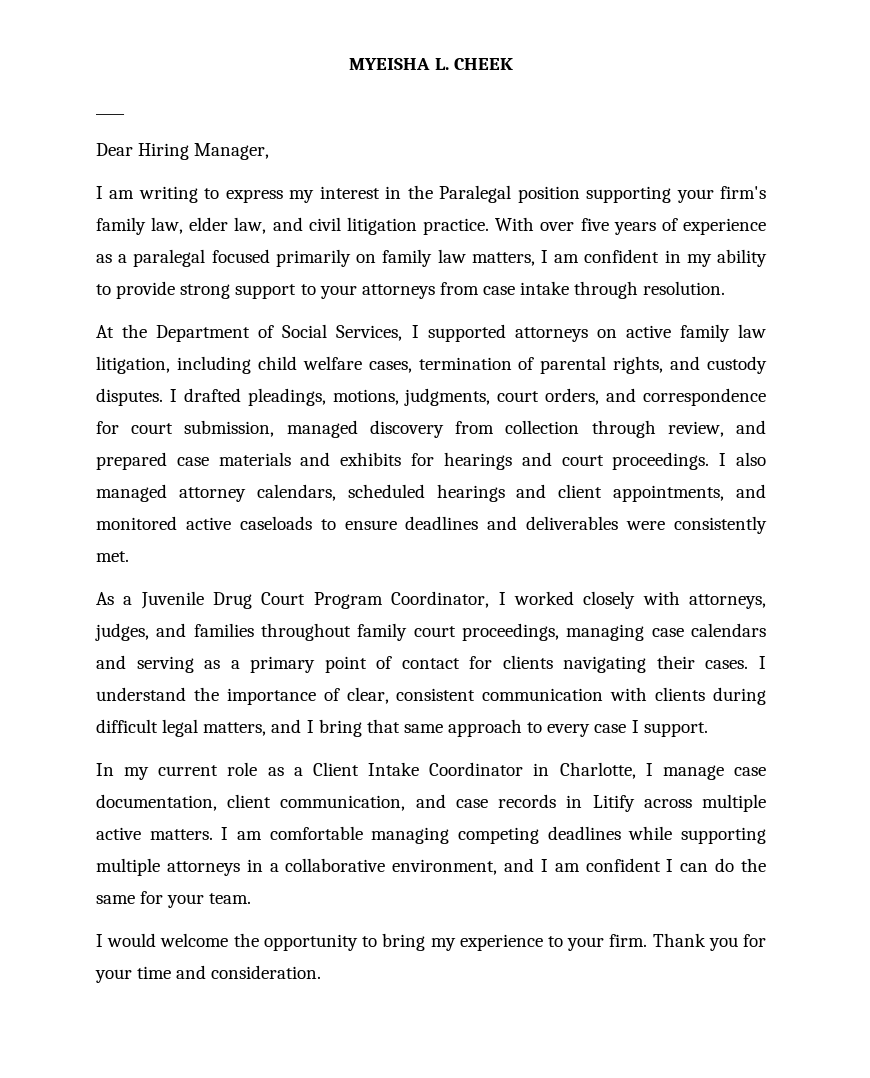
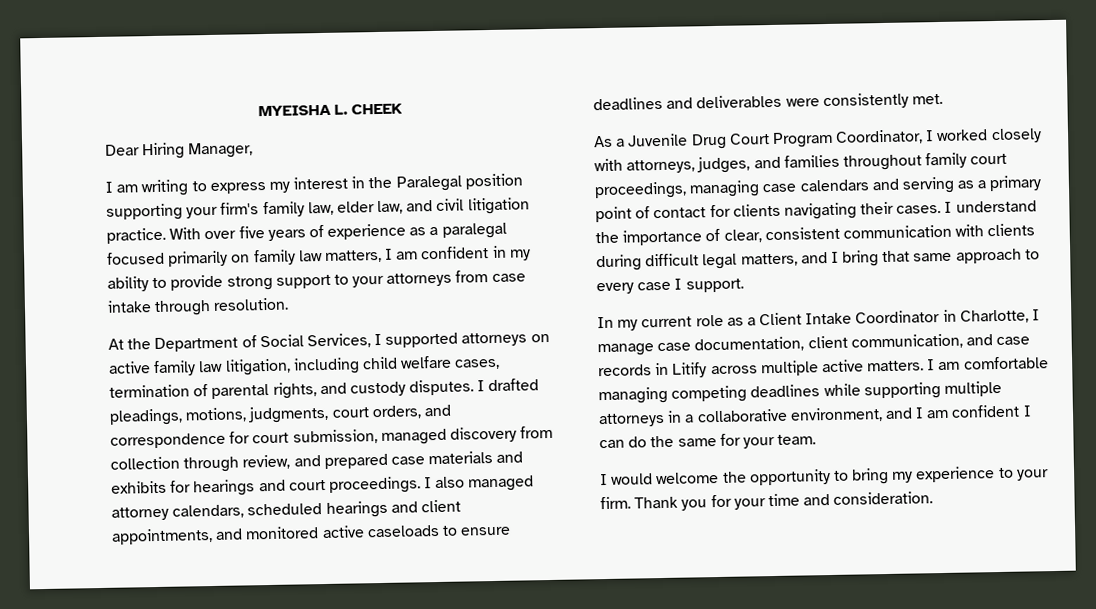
- ____

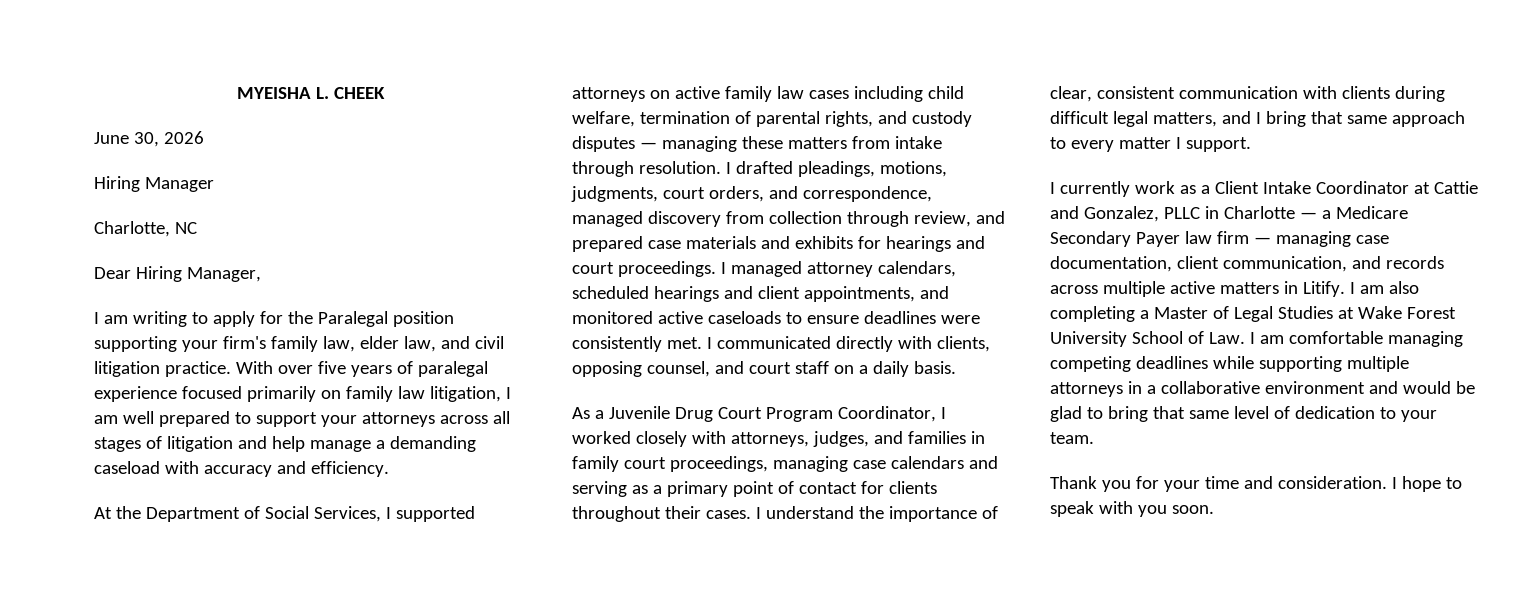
+ June 30, 2026
+ Hiring Manager
+ Charlotte, NC
- I am writing to express my interest in the Paralegal position supporting your firm's family law, elder law, and civil litigation practice.
+ I am writing to apply for the Paralegal position supporting your firm's family law, elder law, and civil litigation practice.
- With over five years of experience as a paralegal focused primarily on family law matters, I am confident in my ability to provide strong support to your attorneys from case intake through resolution.
+ With over five years of paralegal experience focused primarily on family law litigation, I am well prepared to support your attorneys across all stages of litigation and help manage a demanding caseload with accuracy and efficiency.
- At the Department of Social Services, I supported attorneys on active family law litigation, including child welfare cases, termination of parental rights, and custody disputes.
+ At the Department of Social Services, I supported attorneys on active family law cases including child welfare, termination of parental rights, and custody disputes — managing these matters from intake through resolution.
- I drafted pleadings, motions, judgments, court orders, and correspondence for court submission, managed discovery from collection through review, and prepared case materials and exhibits for hearings and court proceedings.
+ I drafted pleadings, motions, judgments, court orders, and correspondence, managed discovery from collection through review, and prepared case materials and exhibits for hearings and court proceedings.
- I also managed attorney calendars, scheduled hearings and client appointments, and monitored active caseloads to ensure deadlines and deliverables were consistently met.
+ I managed attorney calendars, scheduled hearings and client appointments, and monitored active caseloads to ensure deadlines were consistently met. I communicated directly with clients, opposing counsel, and court staff on a daily basis.
- As a Juvenile Drug Court Program Coordinator, I worked closely with attorneys, judges, and families throughout family court proceedings, managing case calendars and serving as a primary point of contact for clients navigating their cases.
+ As a Juvenile Drug Court Program Coordinator, I worked closely with attorneys, judges, and families in family court proceedings, managing case calendars and serving as a primary point of contact for clients throughout their cases.
- I understand the importance of clear, consistent communication with clients during difficult legal matters, and I bring that same approach to every case I support.
+ I understand the importance of clear, consistent communication with clients during difficult legal matters, and I bring that same approach to every matter I support.
- In my current role as a Client Intake Coordinator in Charlotte, I manage case documentation, client communication, and case records in Litify across multiple active matters. I am comfortable managing competing deadlines while supporting multiple attorneys in a collaborative environment, and I am confident I can do the same for your team.
- I would welcome the opportunity to bring my experience to your firm. Thank you for your time and consideration.
+ I currently work as a Client Intake Coordinator at Cattie and Gonzalez, PLLC in Charlotte — a Medicare Secondary Payer law firm — managing case documentation, client communication, and records across multiple active matters in Litify. I am also completing a Master of Legal Studies at Wake Forest University School of Law. I am comfortable managing competing deadlines while supporting multiple attorneys in a collaborative environment and would be glad to bring that same level of dedication to your team.
+ Thank you for your time and consideration.
+ I hope to speak with you soon.

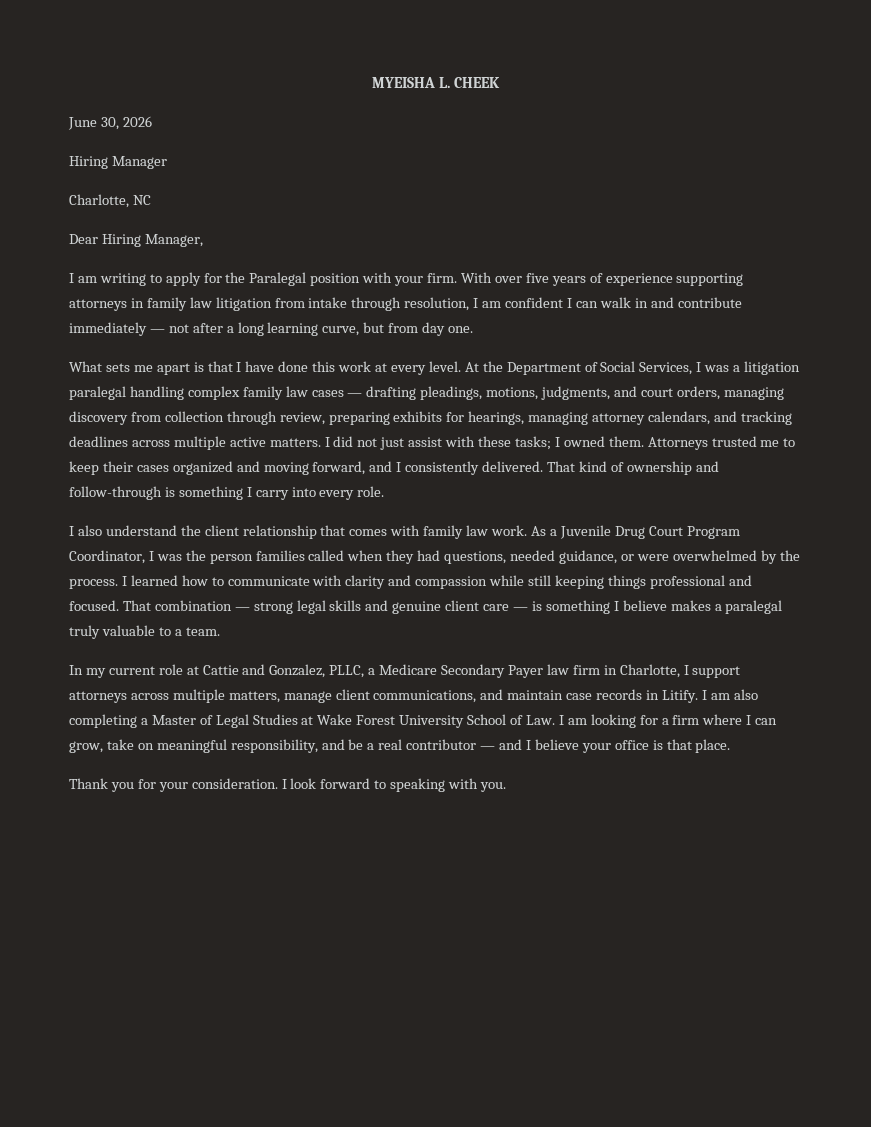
- I am writing to apply for the Paralegal position supporting your firm's family law, elder law, and civil litigation practice.
+ I am writing to apply for the Paralegal position with your firm.
- With over five years of paralegal experience focused primarily on family law litigation, I am well prepared to support your attorneys across all stages of litigation and help manage a demanding caseload with accuracy and efficiency.
- At the Department of Social Services, I supported attorneys on active family law cases including child welfare, termination of parental rights, and custody disputes — managing these matters from intake through resolution. I drafted pleadings, motions, judgments, court orders, and correspondence, managed discovery from collection through review, and prepared case materials and exhibits for hearings and court proceedings. I managed attorney calendars, scheduled hearings and client appointments, and monitored active caseloads to ensure deadlines were consistently met. I communicated directly with clients, opposing counsel, and court staff on a daily basis.
- As a Juvenile Drug Court Program Coordinator, I worked closely with attorneys, judges, and families in family court proceedings, managing case calendars and serving as a primary point of contact for clients throughout their cases. I understand the importance of clear, consistent communication with clients during difficult legal matters, and I bring that same approach to every matter I support.
- I currently work as a Client Intake Coordinator at Cattie and Gonzalez, PLLC in Charlotte — a Medicare Secondary Payer law firm — managing case documentation, client communication, and records across multiple active matters in Litify.
+ With over five years of experience supporting attorneys in family law litigation from intake through resolution, I am confident I can walk in and contribute immediately — not after a long learning curve, but from day one.
+ What sets me apart is that I have done this work at every level. At the Department of Social Services, I was a litigation paralegal handling complex family law cases — drafting pleadings, motions, judgments, and court orders, managing discovery from collection through review, preparing exhibits for hearings, managing attorney calendars, and tracking deadlines across multiple active matters. I did not just assist with these tasks; I owned them. Attorneys trusted me to keep their cases organized and moving forward, and I consistently delivered. That kind of ownership and follow-through is something I carry into every role.
+ I also understand the client relationship that comes with family law work. As a Juvenile Drug Court Program Coordinator, I was the person families called when they had questions, needed guidance, or were overwhelmed by the process. I learned how to communicate with clarity and compassion while still keeping things professional and focused. That combination — strong legal skills and genuine client care — is something I believe makes a paralegal truly valuable to a team.
+ In my current role at Cattie and Gonzalez, PLLC, a Medicare Secondary Payer law firm in Charlotte, I support attorneys across multiple matters, manage client communications, and maintain case records in Litify.
- I am also completing a Master of Legal Studies at Wake Forest University School of Law. I am comfortable managing competing deadlines while supporting multiple attorneys in a collaborative environment and would be glad to bring that same level of dedication to your team.
- Thank you for your time and consideration. I hope to speak with you soon.
+ I am also completing a Master of Legal Studies at Wake Forest University School of Law. I am looking for a firm where I can grow, take on meaningful responsibility, and be a real contributor — and I believe your office is that place.
+ Thank you for your consideration. I look forward to speaking with you.

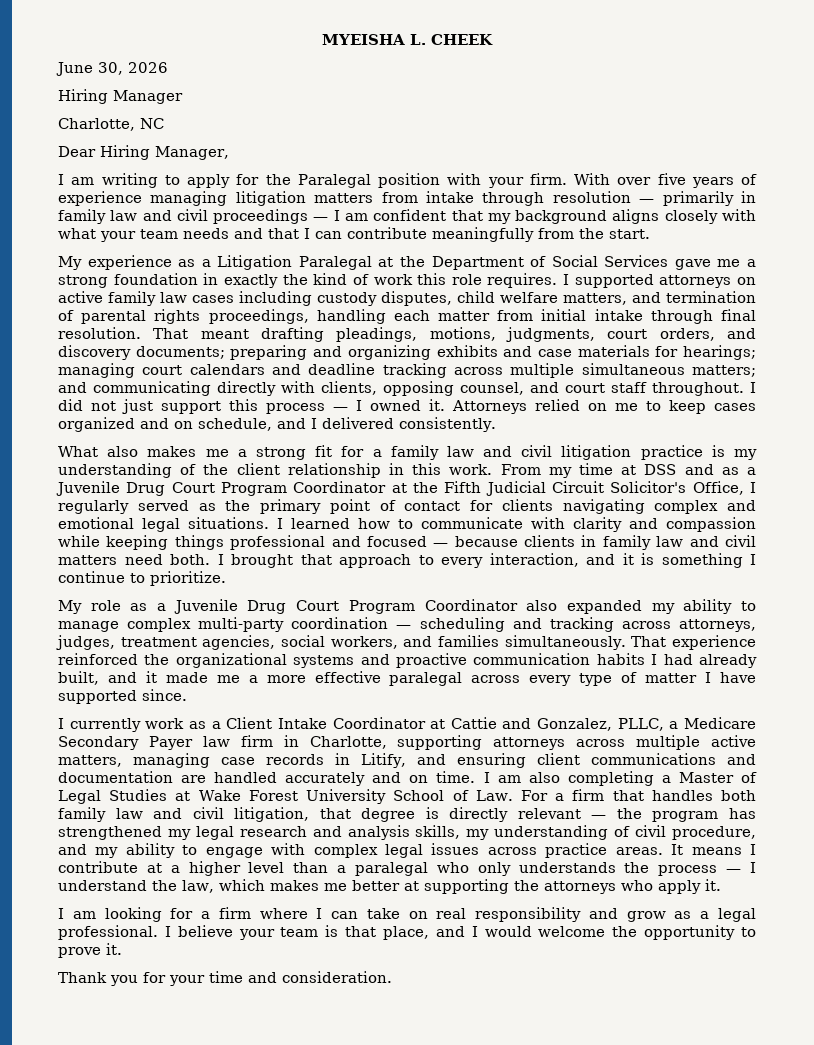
- With over five years of experience supporting attorneys in family law litigation from intake through resolution, I am confident I can walk in and contribute immediately — not after a long learning curve, but from day one.
- What sets me apart is that I have done this work at every level. At the Department of Social Services, I was a litigation paralegal handling complex family law cases — drafting pleadings, motions, judgments, and court orders, managing discovery from collection through review, preparing exhibits for hearings, managing attorney calendars, and tracking deadlines across multiple active matters. I did not just assist with these tasks; I owned them. Attorneys trusted me to keep their cases organized and moving forward, and I consistently delivered. That kind of ownership and follow-through is something I carry into every role.
- I also understand the client relationship that comes with family law work. As a Juvenile Drug Court Program Coordinator, I was the person families called when they had questions, needed guidance, or were overwhelmed by the process.
+ With over five years of experience managing litigation matters from intake through resolution — primarily in family law and civil proceedings — I am confident that my background aligns closely with what your team needs and that I can contribute meaningfully from the start.
+ My experience as a Litigation Paralegal at the Department of Social Services gave me a strong foundation in exactly the kind of work this role requires. I supported attorneys on active family law cases including custody disputes, child welfare matters, and termination of parental rights proceedings, handling each matter from initial intake through final resolution. That meant drafting pleadings, motions, judgments, court orders, and discovery documents; preparing and organizing exhibits and case materials for hearings; managing court calendars and deadline tracking across multiple simultaneous matters; and communicating directly with clients, opposing counsel, and court staff throughout. I did not just support this process — I owned it. Attorneys relied on me to keep cases organized and on schedule, and I delivered consistently.
+ What also makes me a strong fit for a family law and civil litigation practice is my understanding of the client relationship in this work. From my time at DSS and as a Juvenile Drug Court Program Coordinator at the Fifth Judicial Circuit Solicitor's Office, I regularly served as the primary point of contact for clients navigating complex and emotional legal situations.
- I learned how to communicate with clarity and compassion while still keeping things professional and focused. That combination — strong legal skills and genuine client care — is something I believe makes a paralegal truly valuable to a team.
- In my current role at Cattie and Gonzalez, PLLC, a Medicare Secondary Payer law firm in Charlotte, I support attorneys across multiple matters, manage client communications, and maintain case records in Litify.
+ I learned how to communicate with clarity and compassion while keeping things professional and focused — because clients in family law and civil matters need both. I brought that approach to every interaction, and it is something I continue to prioritize.
+ My role as a Juvenile Drug Court Program Coordinator also expanded my ability to manage complex multi-party coordination — scheduling and tracking across attorneys, judges, treatment agencies, social workers, and families simultaneously. That experience reinforced the organizational systems and proactive communication habits I had already built, and it made me a more effective paralegal across every type of matter I have supported since.
+ I currently work as a Client Intake Coordinator at Cattie and Gonzalez, PLLC, a Medicare Secondary Payer law firm in Charlotte, supporting attorneys across multiple active matters, managing case records in Litify, and ensuring client communications and documentation are handled accurately and on time.
- I am also completing a Master of Legal Studies at Wake Forest University School of Law. I am looking for a firm where I can grow, take on meaningful responsibility, and be a real contributor — and I believe your office is that place.
- Thank you for your consideration. I look forward to speaking with you.
+ I am also completing a Master of Legal Studies at Wake Forest University School of Law. For a firm that handles both family law and civil litigation, that degree is directly relevant — the program has strengthened my legal research and analysis skills, my understanding of civil procedure, and my ability to engage with complex legal issues across practice areas. It means I contribute at a higher level than a paralegal who only understands the process — I understand the law, which makes me better at supporting the attorneys who apply it.
+ I am looking for a firm where I can take on real responsibility and grow as a legal professional. I believe your team is that place, and I would welcome the opportunity to prove it.
+ Thank you for your time and consideration.

